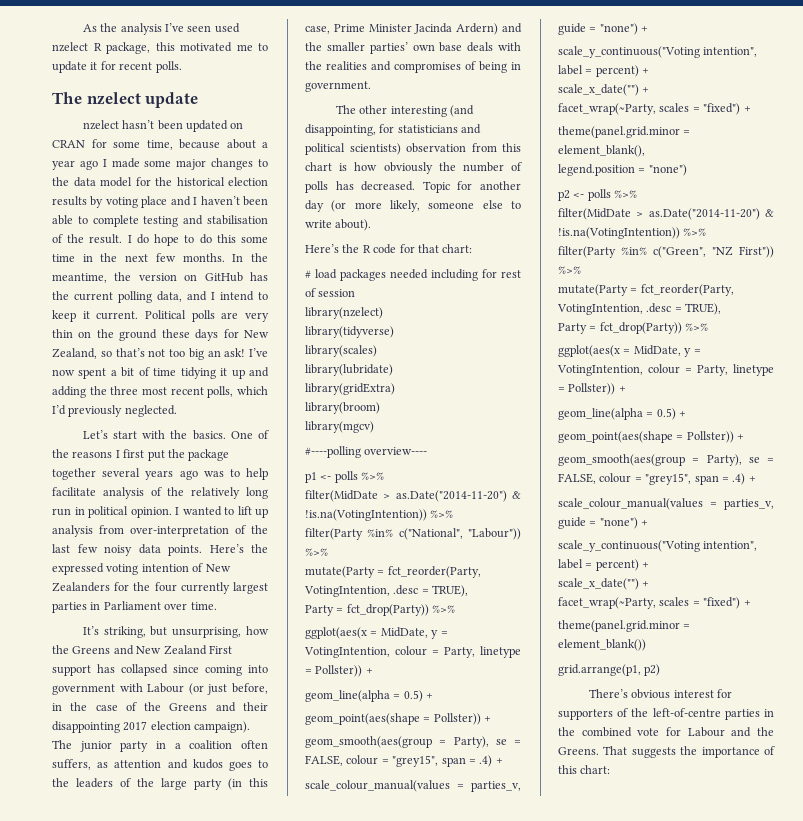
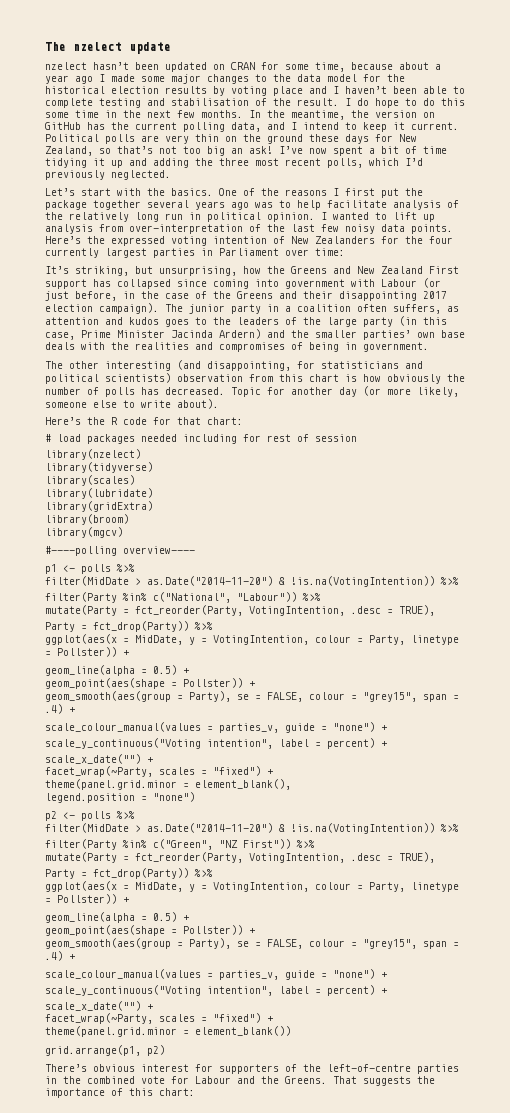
- As the analysis I’ve seen used nzelect R package, this motivated me to update it for recent polls.
- Here’s the expressed voting intention of New Zealanders for the four currently largest parties in Parliament over time.
+ Here’s the expressed voting intention of New Zealanders for the four currently largest parties in Parliament over time:

